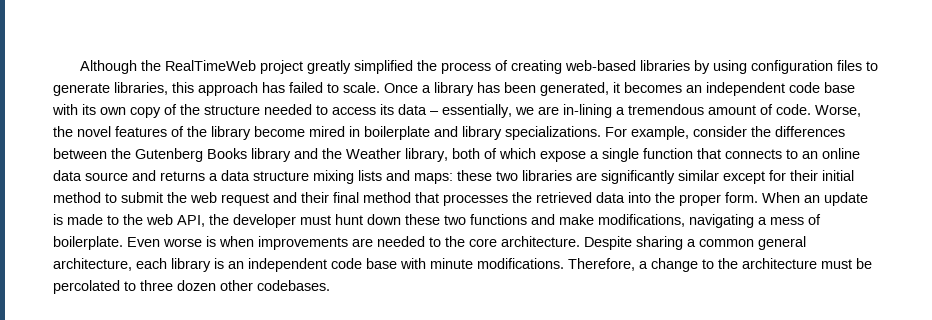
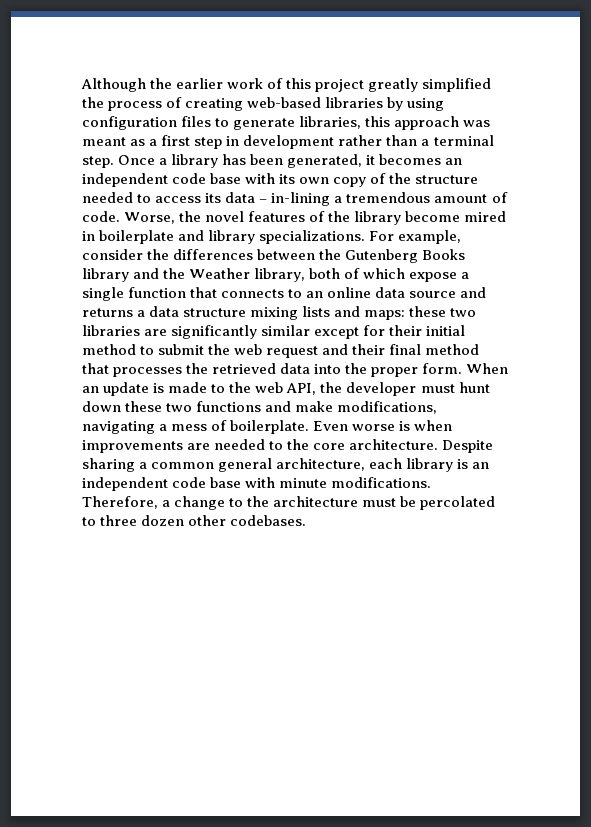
- Although the RealTimeWeb project greatly simplified the process of creating web-based libraries by using configuration files to generate libraries, this approach has failed to scale.
+ Although the earlier work of this project greatly simplified the process of creating web-based libraries by using configuration files to generate libraries, this approach was meant as a first step in development rather than a terminal step.
- Once a library has been generated, it becomes an independent code base with its own copy of the structure needed to access its data – essentially, we are in-lining a tremendous amount of code.
+ Once a library has been generated, it becomes an independent code base with its own copy of the structure needed to access its data – in-lining a tremendous amount of code.

